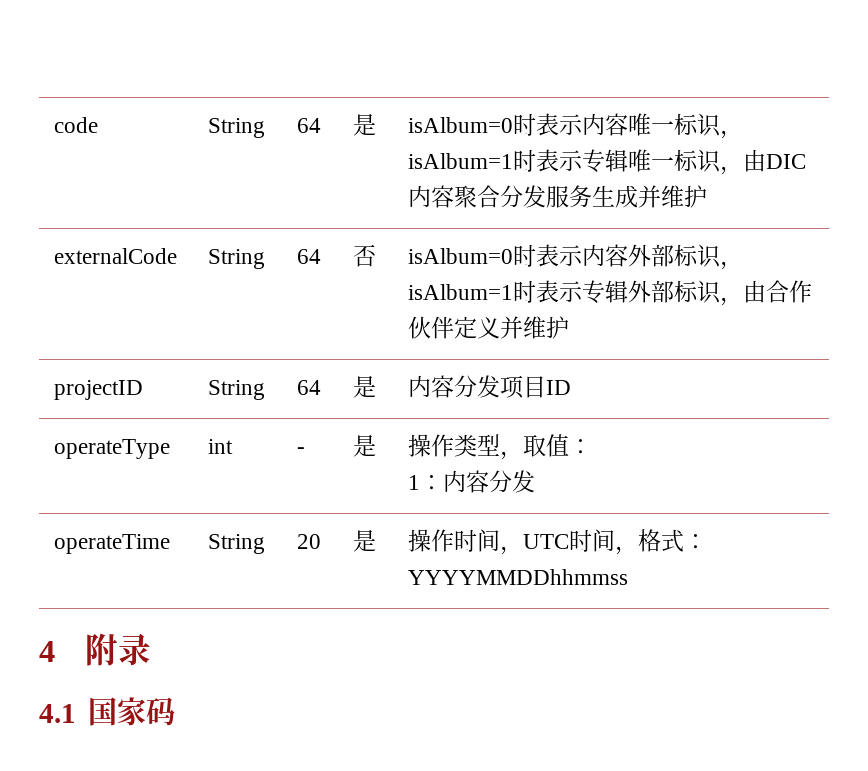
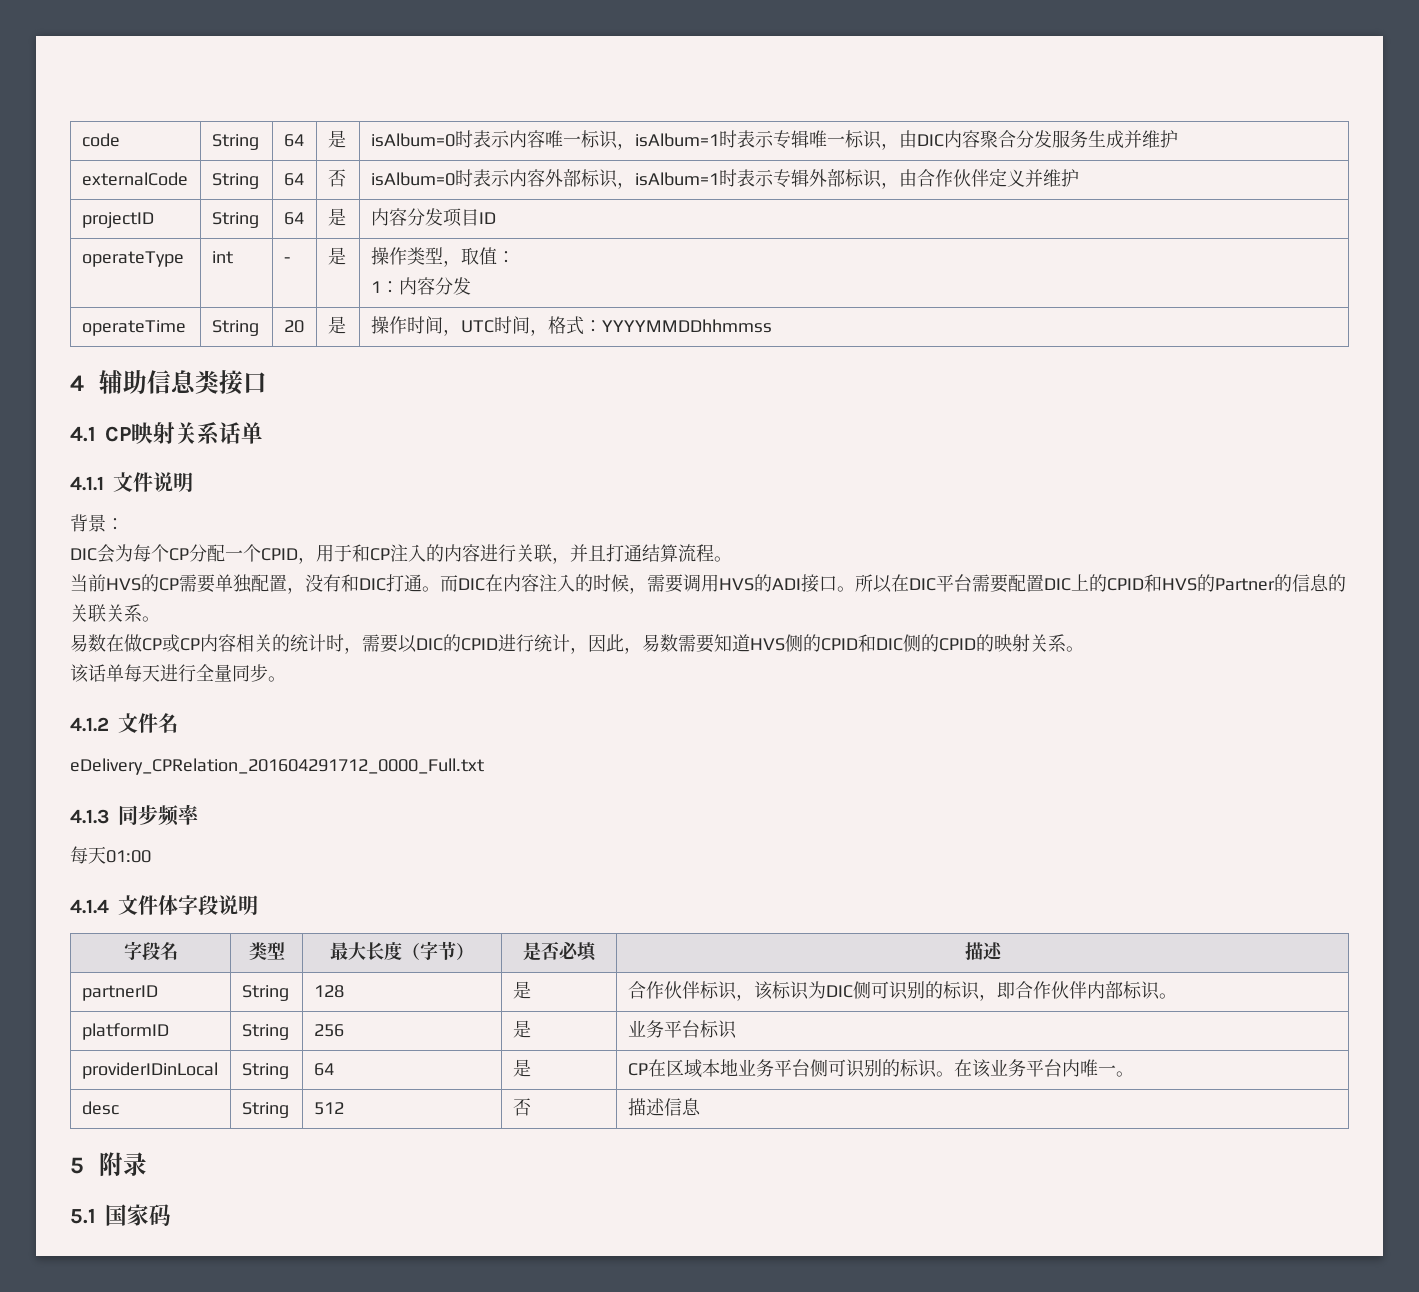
- 4附录
+ 4辅助信息类接口
+ 4.1 CP映射关系话单
+ 4.1.1文件说明
+ 背景：
+ DIC会为每个CP分配一个CPID，用于和CP注入的内容进行关联，并且打通结算流程。
+ 当前HVS的CP需要单独配置，没有和DIC打通。而DIC在内容注入的时候，需要调用HVS的ADI接口。所以在DIC平台需要配置DIC上的CPID和HVS的Partner的信息的关联关系。
+ 易数在做CP或CP内容相关的统计时，需要以DIC的CPID进行统计，因此，易数需要知道HVS侧的CPID和DIC侧的CPID的映射关系。
+ 该话单每天进行全量同步。
+ 4.1.2文件名
+ eDelivery_CPRelation_201604291712_0000_Full.txt
+ 4.1.3同步频率
+ 每天01:00
+ 4.1.4文件体字段说明
+ 字段名 | 类型 | 最大长度（字节） | 是否必填 | 描述
+ partnerID | String | 128 | 是 | 合作伙伴标识，该标识为DIC侧可识别的标识，即合作伙伴内部标识。
+ platformID | String | 256 | 是 | 业务平台标识
+ providerIDinLocal | String | 64 | 是 | CP在区域本地业务平台侧可识别的标识。在该业务平台内唯一。
+ desc | String | 512 | 否 | 描述信息
+ 5附录
- 4.1国家码
+ 5.1国家码

